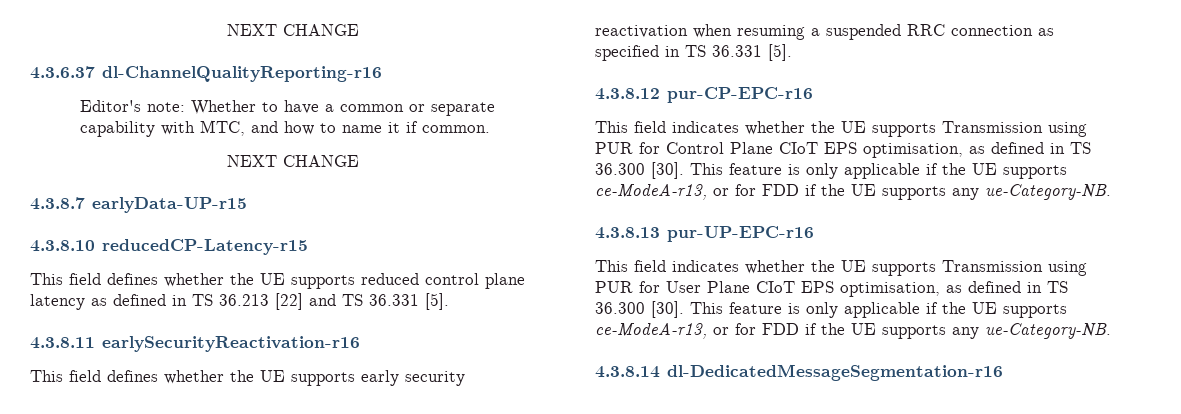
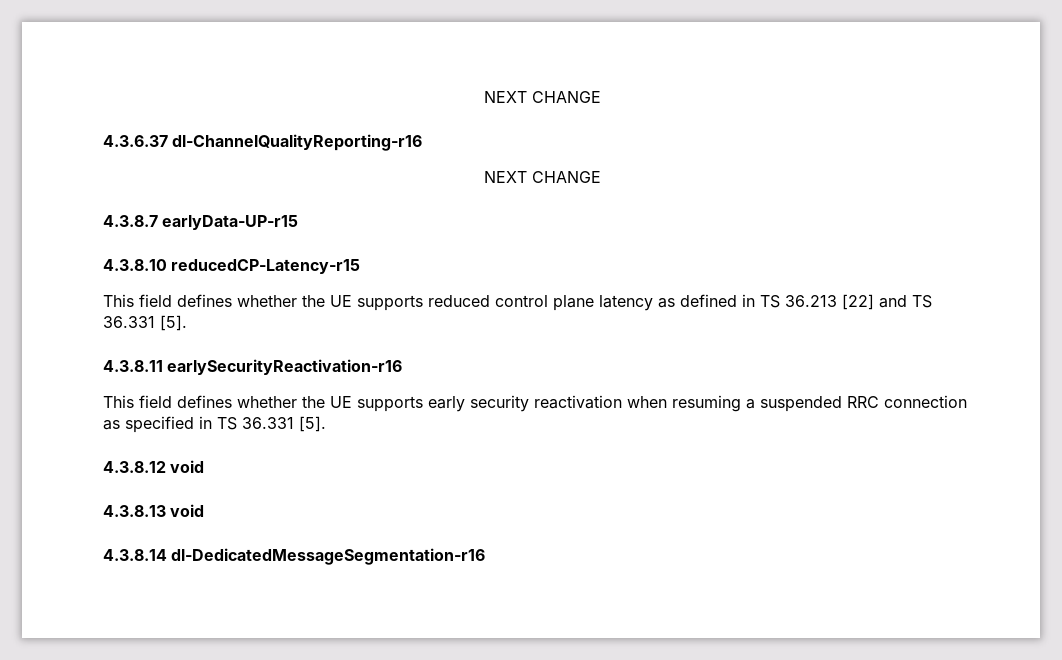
- Editor's note: Whether to have a common or separate capability with MTC, and how to name it if common.
- 4.3.8.12 pur-CP-EPC-r16
- This field indicates whether the UE supports Transmission using PUR for Control Plane CIoT EPS optimisation, as defined in TS 36.300 [30]. This feature is only applicable if the UE supports ce-ModeA-r13, or for FDD if the UE supports any ue-Category-NB.
- 4.3.8.13 pur-UP-EPC-r16
- This field indicates whether the UE supports Transmission using PUR for User Plane CIoT EPS optimisation, as defined in TS 36.300 [30]. This feature is only applicable if the UE supports ce-ModeA-r13, or for FDD if the UE supports any ue-Category-NB.
+ 4.3.8.12 void
+ 4.3.8.13 void

